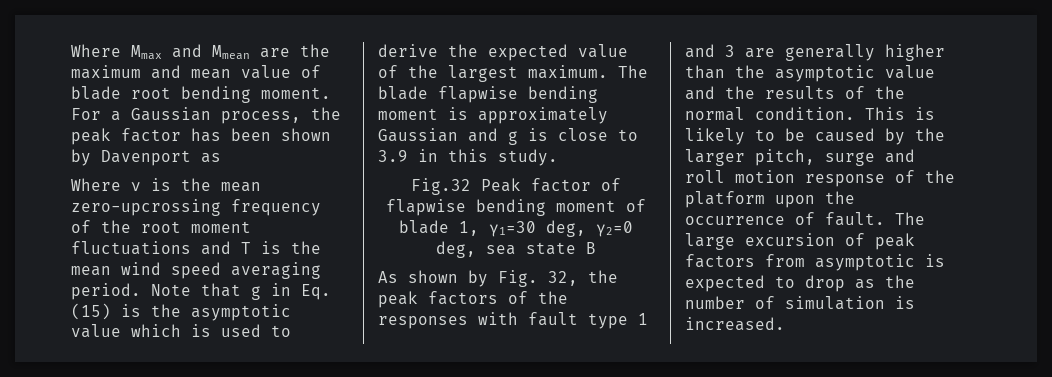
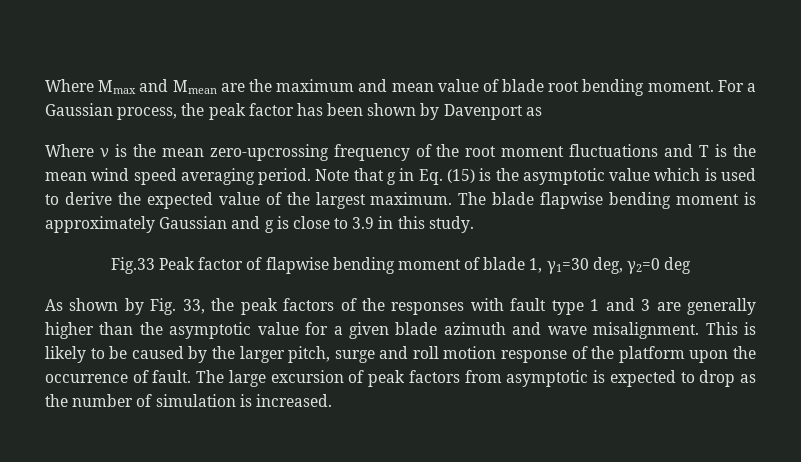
- Fig.32 Peak factor of flapwise bending moment of blade 1, γ1=30 deg, γ2=0 deg, sea state B
+ Fig.33 Peak factor of flapwise bending moment of blade 1, γ1=30 deg, γ2=0 deg
- As shown by Fig. 32, the peak factors of the responses with fault type 1 and 3 are generally higher than the asymptotic value and the results of the normal condition.
+ As shown by Fig. 33, the peak factors of the responses with fault type 1 and 3 are generally higher than the asymptotic value for a given blade azimuth and wave misalignment.

